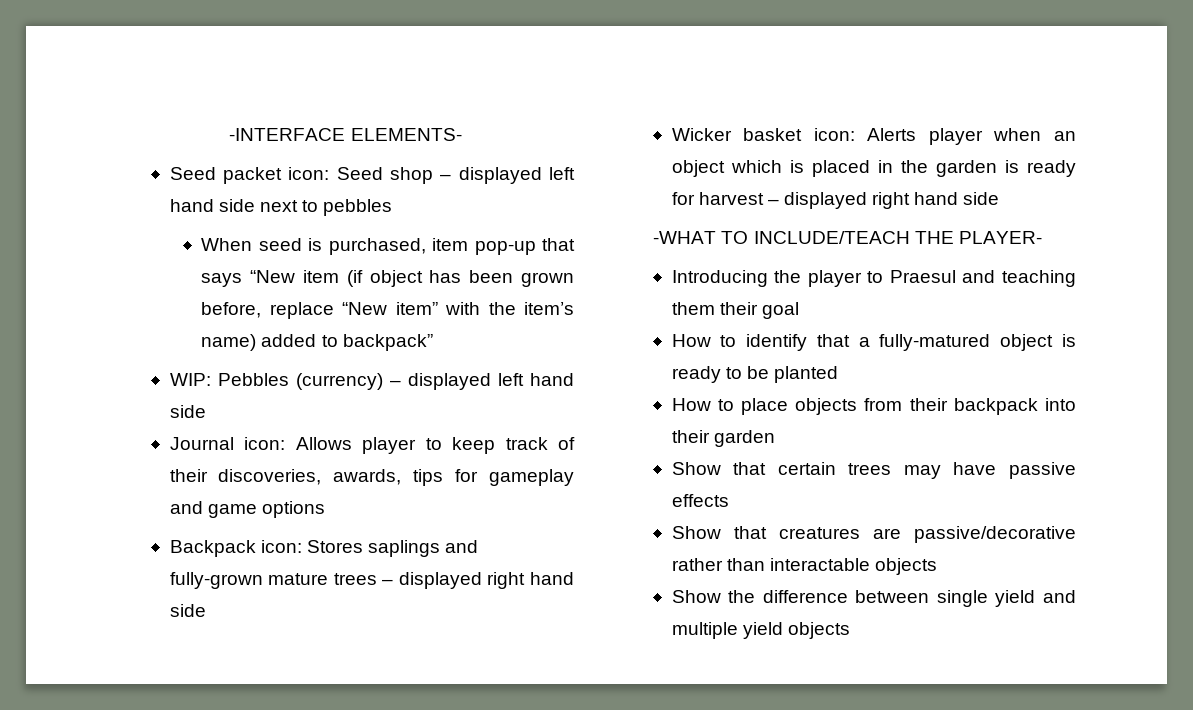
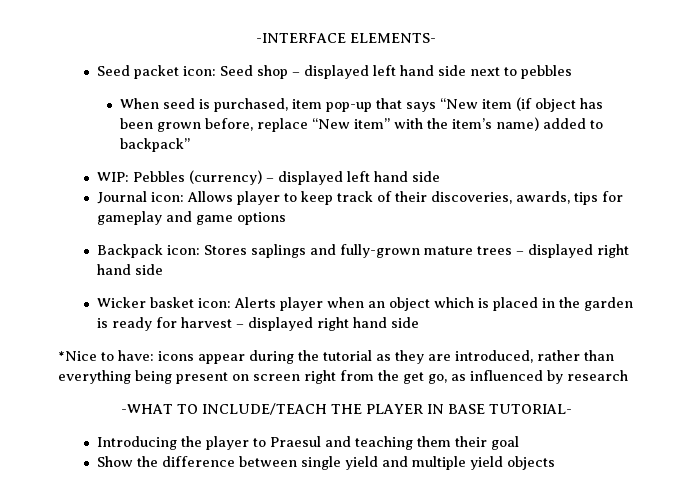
+ *Nice to have: icons appear during the tutorial as they are introduced, rather than everything being present on screen right from the get go, as influenced by research
- -WHAT TO INCLUDE/TEACH THE PLAYER-
+ -WHAT TO INCLUDE/TEACH THE PLAYER IN BASE TUTORIAL-
- How to identify that a fully-matured object is ready to be planted
- How to place objects from their backpack into their garden
- Show that certain trees may have passive effects
- Show that creatures are passive/decorative rather than interactable objects

